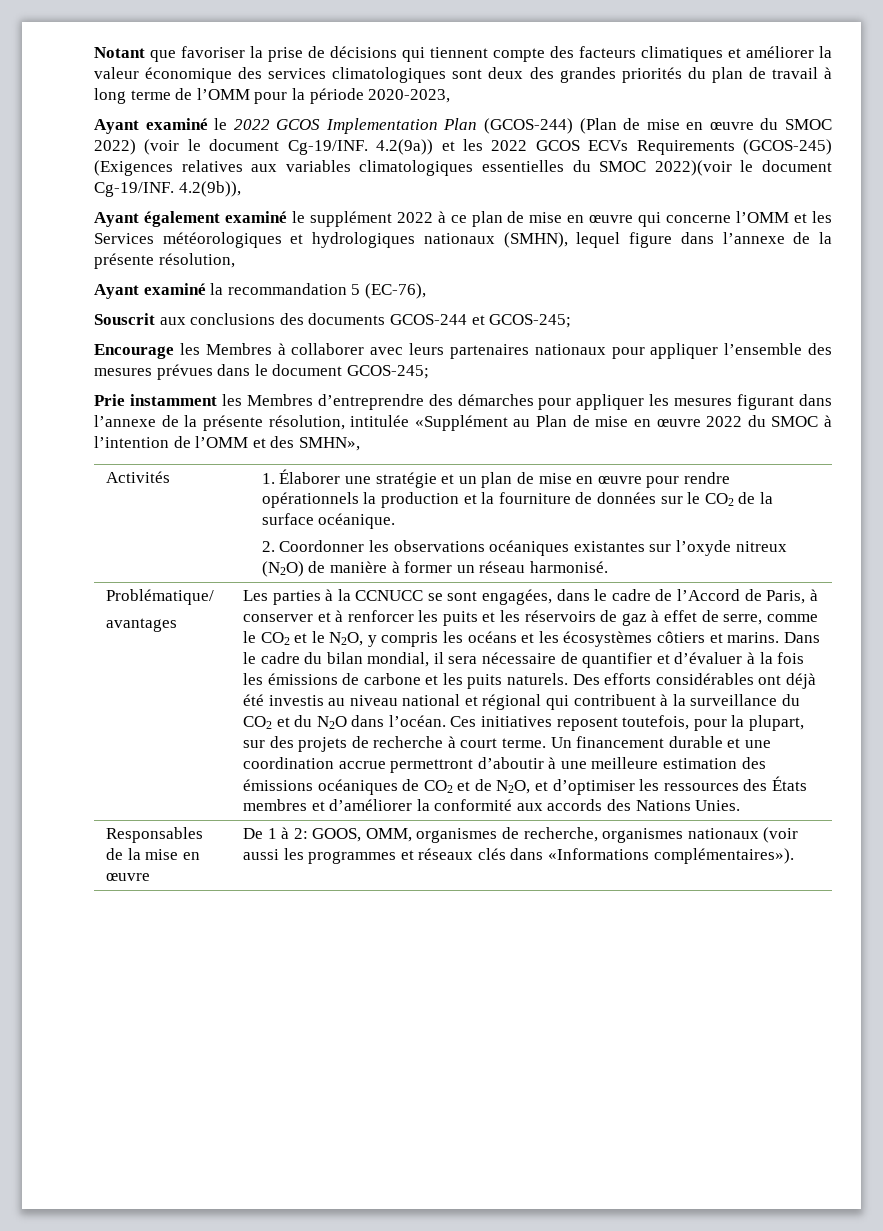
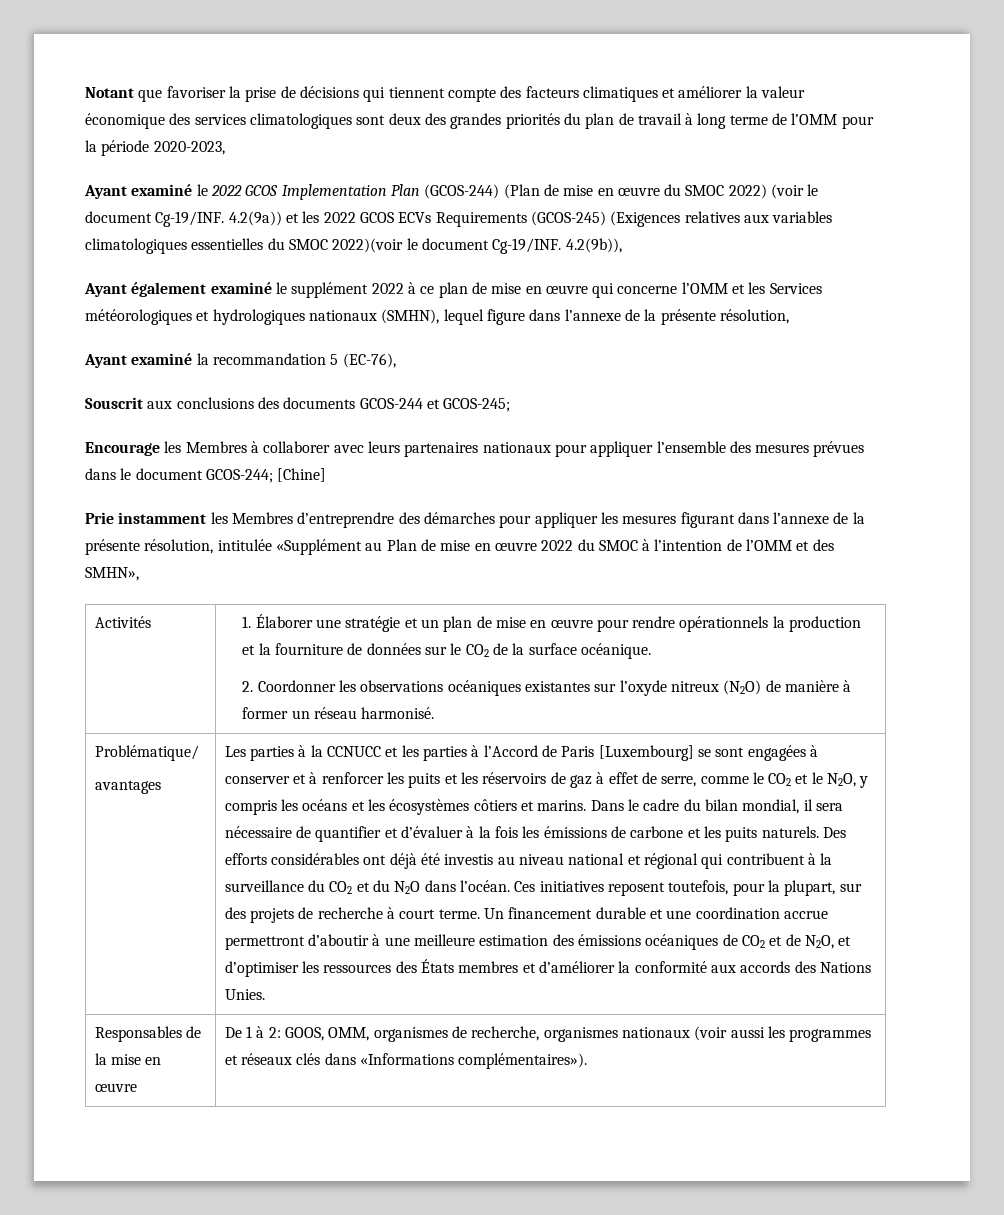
- Encourage les Membres à collaborer avec leurs partenaires nationaux pour appliquer l’ensemble des mesures prévues dans le document GCOS-245;
+ Encourage les Membres à collaborer avec leurs partenaires nationaux pour appliquer l’ensemble des mesures prévues dans le document GCOS-244; [Chine]
- Les parties à la CCNUCC se sont engagées, dans le cadre de l’Accord de Paris, à conserver et à renforcer les puits et les réservoirs de gaz à effet de serre, comme le CO2 et le N2O, y compris les océans et les écosystèmes côtiers et marins.
+ Les parties à la CCNUCC et les parties à l’Accord de Paris [Luxembourg] se sont engagées à conserver et à renforcer les puits et les réservoirs de gaz à effet de serre, comme le CO2 et le N2O, y compris les océans et les écosystèmes côtiers et marins.

